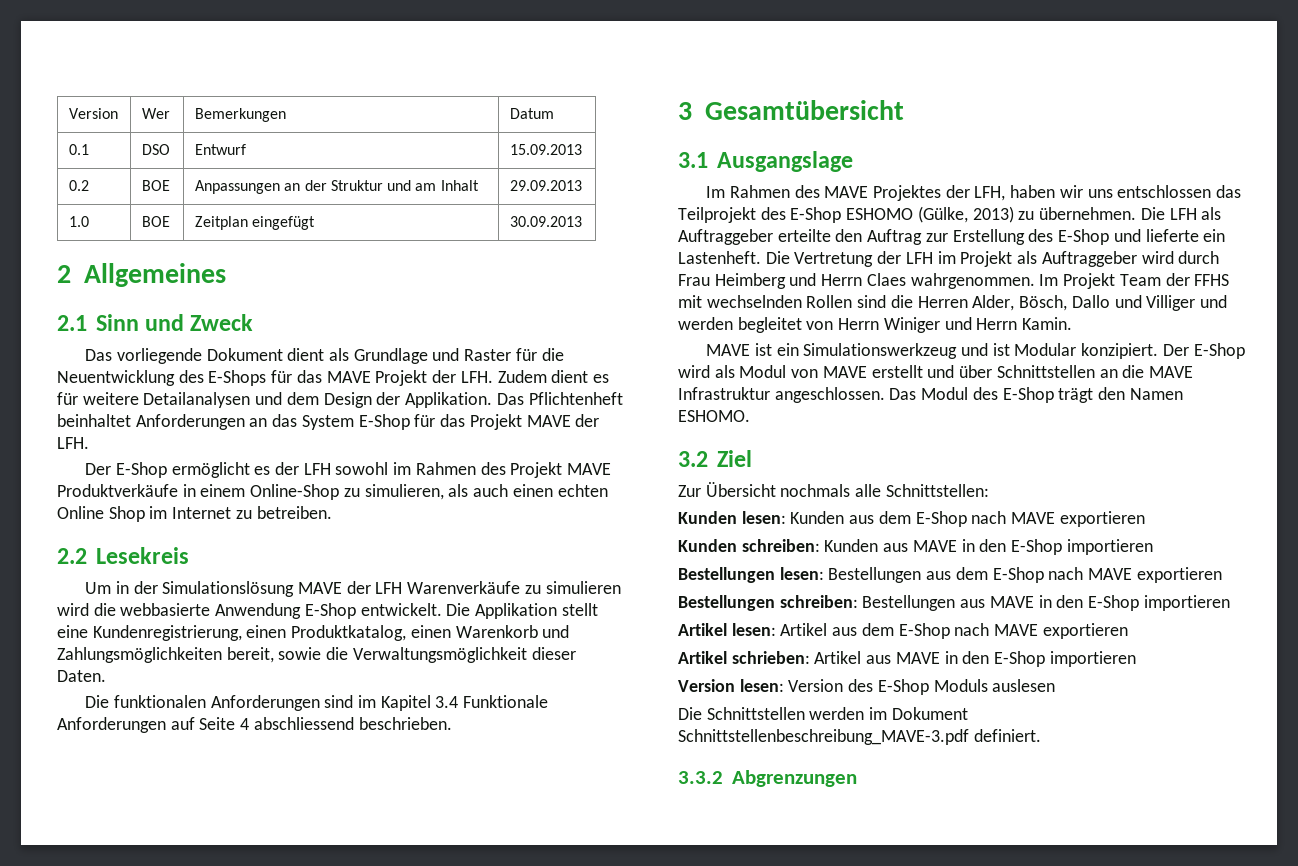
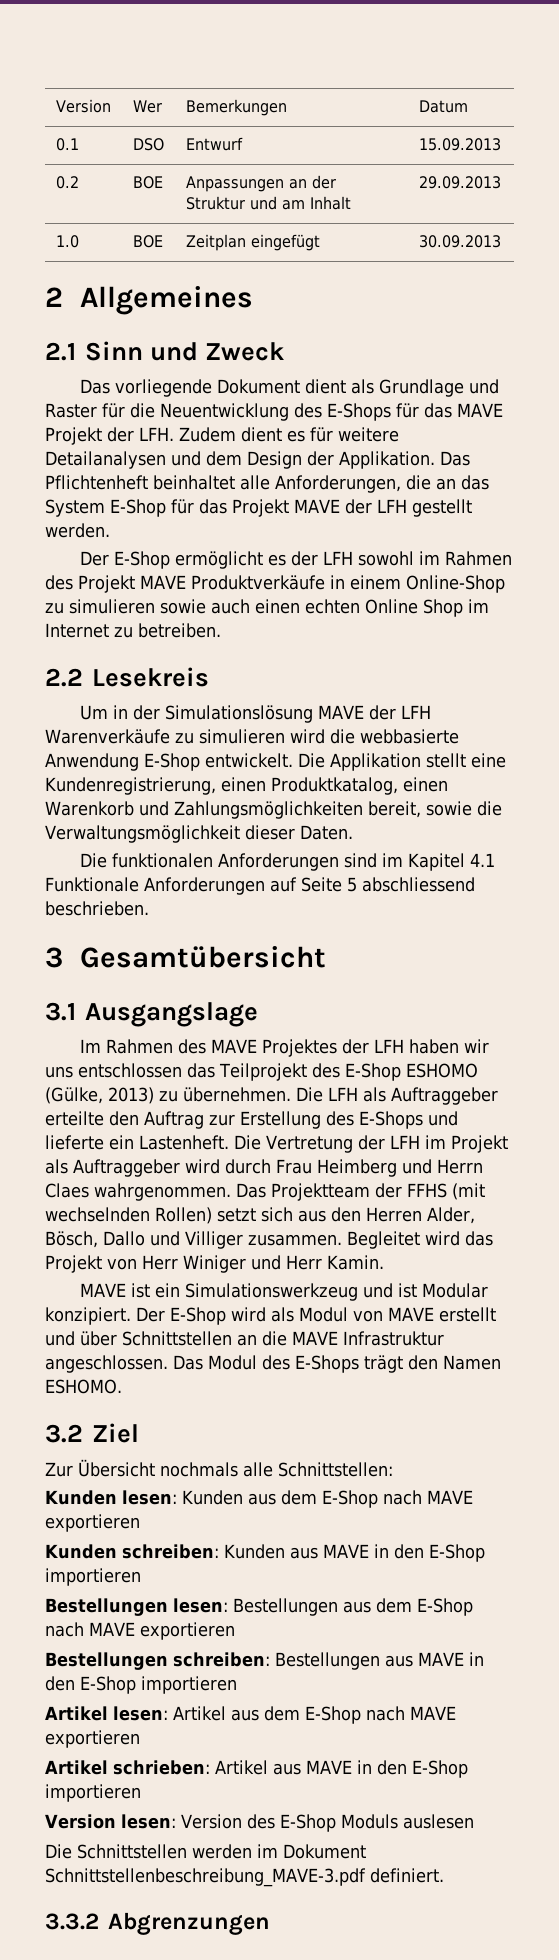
- Das Pflichtenheft beinhaltet Anforderungen an das System E-Shop für das Projekt MAVE der LFH.
+ Das Pflichtenheft beinhaltet alle Anforderungen, die an das System E-Shop für das Projekt MAVE der LFH gestellt werden.
- Der E-Shop ermöglicht es der LFH sowohl im Rahmen des Projekt MAVE Produktverkäufe in einem Online-Shop zu simulieren, als auch einen echten Online Shop im Internet zu betreiben.
+ Der E-Shop ermöglicht es der LFH sowohl im Rahmen des Projekt MAVE Produktverkäufe in einem Online-Shop zu simulieren sowie auch einen echten Online Shop im Internet zu betreiben.
- Die funktionalen Anforderungen sind im Kapitel 3.4 Funktionale Anforderungen auf Seite 4 abschliessend beschrieben.
+ Die funktionalen Anforderungen sind im Kapitel 4.1 Funktionale Anforderungen auf Seite 5 abschliessend beschrieben.
- Im Rahmen des MAVE Projektes der LFH, haben wir uns entschlossen das Teilprojekt des E-Shop ESHOMO (Gülke, 2013) zu übernehmen.
+ Im Rahmen des MAVE Projektes der LFH haben wir uns entschlossen das Teilprojekt des E-Shop ESHOMO (Gülke, 2013) zu übernehmen.
- Die LFH als Auftraggeber erteilte den Auftrag zur Erstellung des E-Shop und lieferte ein Lastenheft.
+ Die LFH als Auftraggeber erteilte den Auftrag zur Erstellung des E-Shops und lieferte ein Lastenheft.
- Im Projekt Team der FFHS mit wechselnden Rollen sind die Herren Alder, Bösch, Dallo und Villiger und werden begleitet von Herrn Winiger und Herrn Kamin.
+ Das Projektteam der FFHS (mit wechselnden Rollen) setzt sich aus den Herren Alder, Bösch, Dallo und Villiger zusammen. Begleitet wird das Projekt von Herr Winiger und Herr Kamin.
- Das Modul des E-Shop trägt den Namen ESHOMO.
+ Das Modul des E-Shops trägt den Namen ESHOMO.

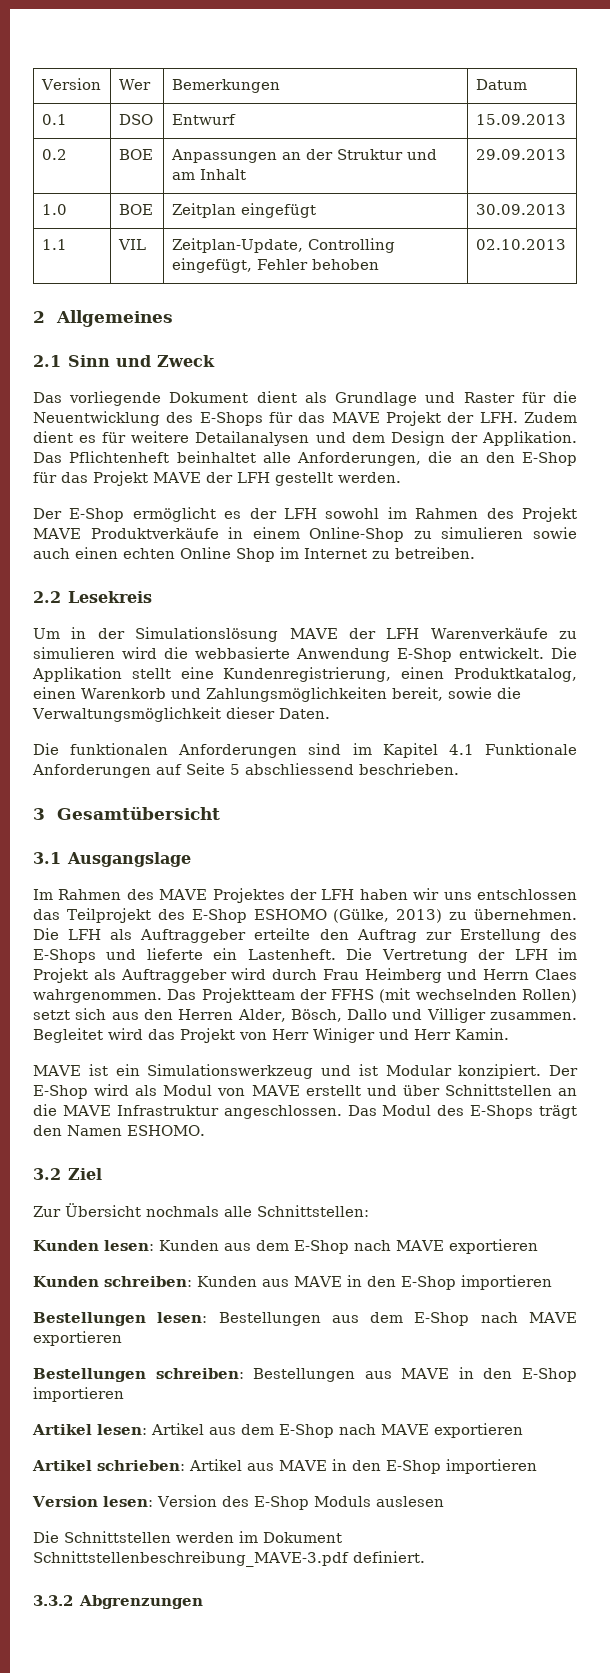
+ 1.1 | VIL | Zeitplan-Update, Controlling eingefügt, Fehler behoben | 02.10.2013
- Das Pflichtenheft beinhaltet alle Anforderungen, die an das System E-Shop für das Projekt MAVE der LFH gestellt werden.
+ Das Pflichtenheft beinhaltet alle Anforderungen, die an den E-Shop für das Projekt MAVE der LFH gestellt werden.

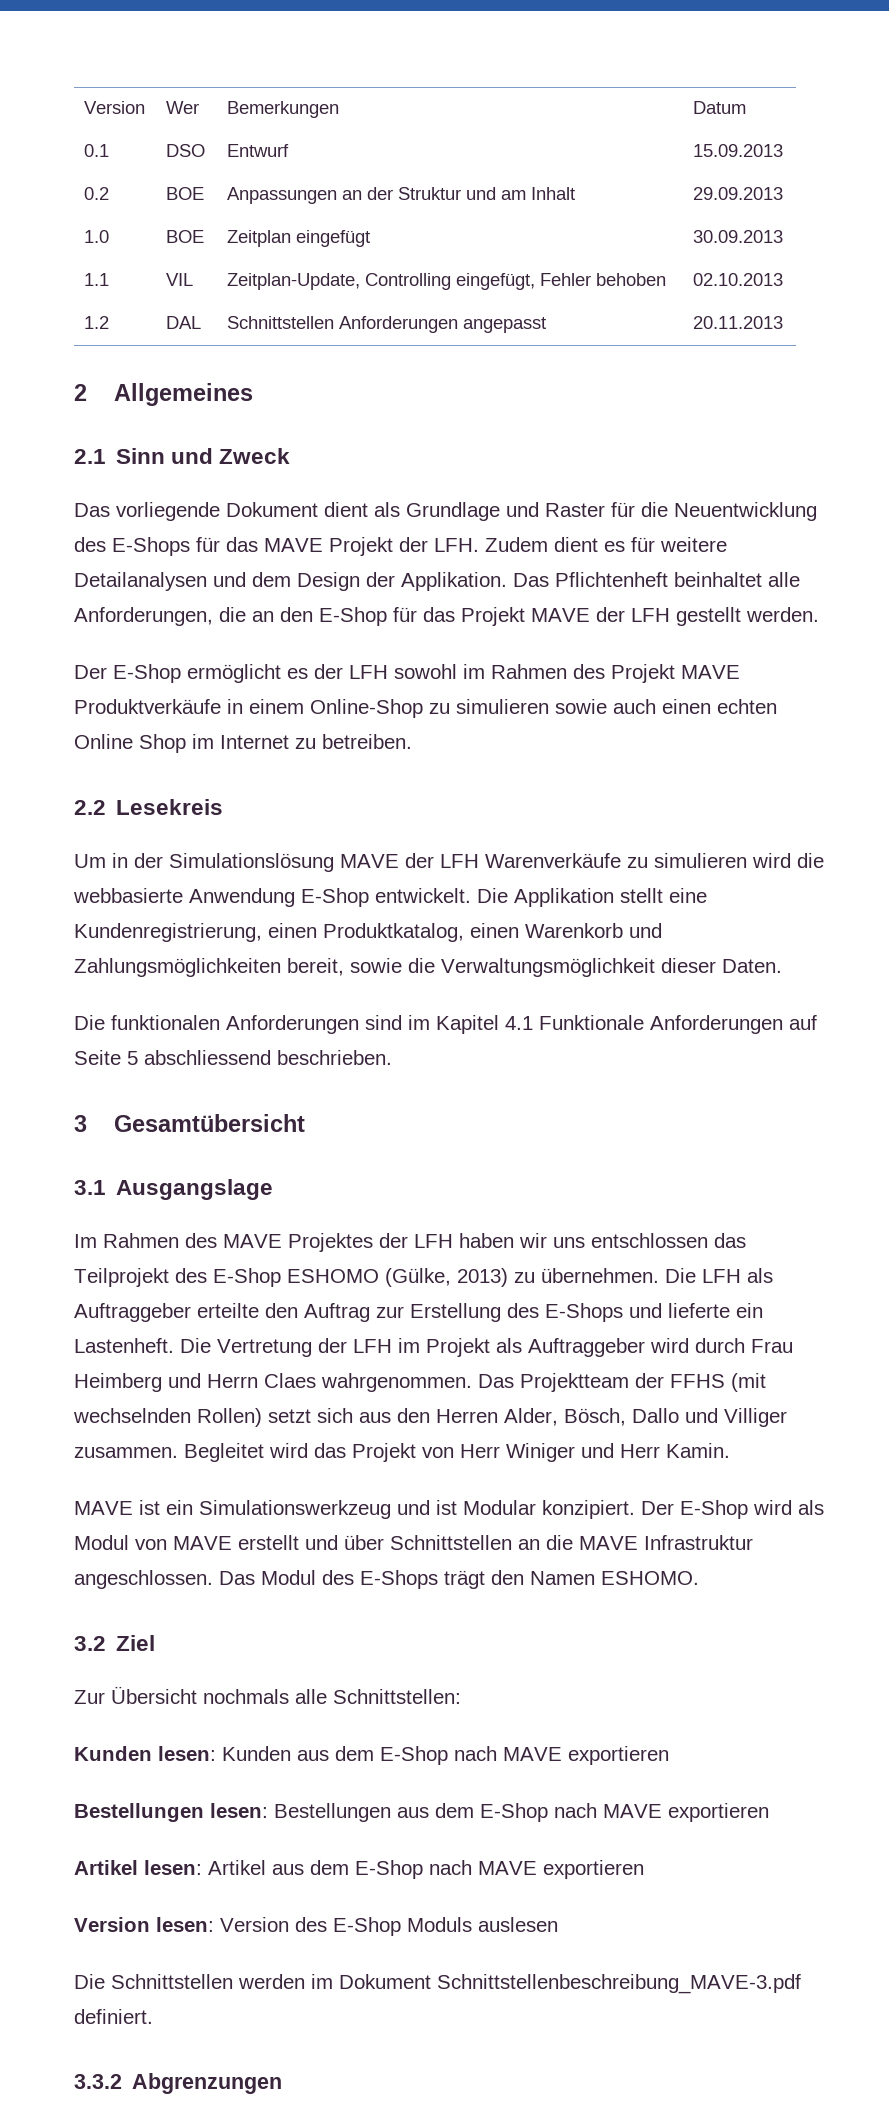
+ 1.2 | DAL | Schnittstellen Anforderungen angepasst | 20.11.2013
- Kunden schreiben: Kunden aus MAVE in den E-Shop importieren
- Bestellungen schreiben: Bestellungen aus MAVE in den E-Shop importieren
- Artikel schrieben: Artikel aus MAVE in den E-Shop importieren

